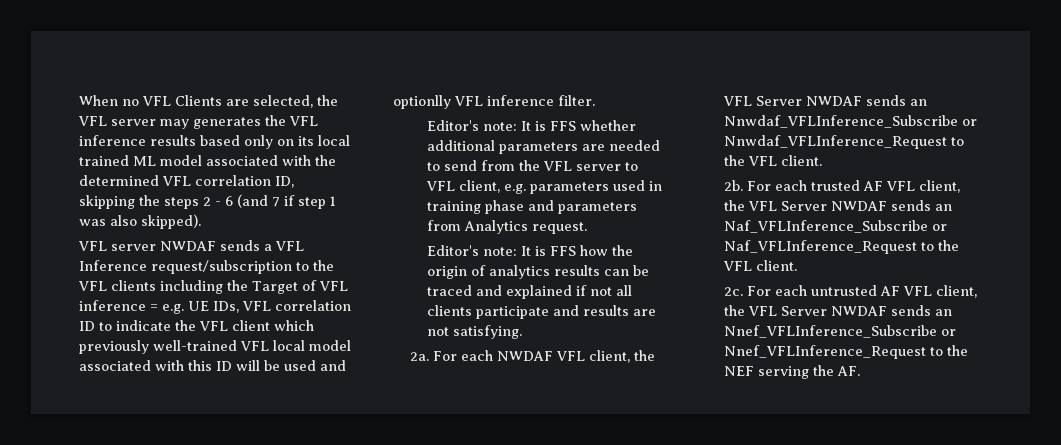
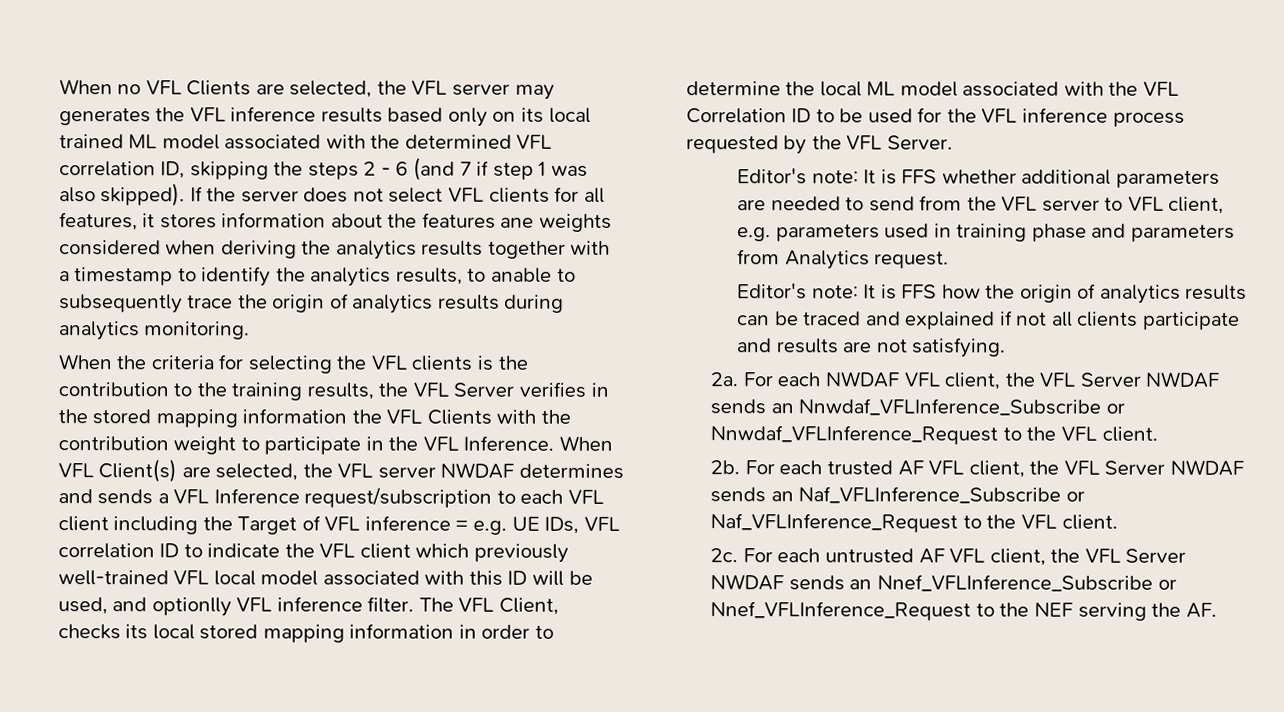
- When no VFL Clients are selected, the VFL server may generates the VFL inference results based only on its local trained ML model associated with the determined VFL correlation ID, skipping the steps 2 - 6 (and 7 if step 1 was also skipped).
- VFL server NWDAF sends a VFL Inference request/subscription to the VFL clients including the Target of VFL inference = e.g. UE IDs, VFL correlation ID to indicate the VFL client which previously well-trained VFL local model associated with this ID will be used and optionlly VFL inference filter.
+ When no VFL Clients are selected, the VFL server may generates the VFL inference results based only on its local trained ML model associated with the determined VFL correlation ID, skipping the steps 2 - 6 (and 7 if step 1 was also skipped). If the server does not select VFL clients for all features, it stores information about the features ane weights considered when deriving the analytics results together with a timestamp to identify the analytics results, to anable to subsequently trace the origin of analytics results during analytics monitoring.
+ When the criteria for selecting the VFL clients is the contribution to the training results, the VFL Server verifies in the stored mapping information the VFL Clients with the contribution weight to participate in the VFL Inference. When VFL Client(s) are selected, the VFL server NWDAF determines and sends a VFL Inference request/subscription to each VFL client including the Target of VFL inference = e.g. UE IDs, VFL correlation ID to indicate the VFL client which previously well-trained VFL local model associated with this ID will be used, and optionlly VFL inference filter. The VFL Client, checks its local stored mapping information in order to determine the local ML model associated with the VFL Correlation ID to be used for the VFL inference process requested by the VFL Server.

